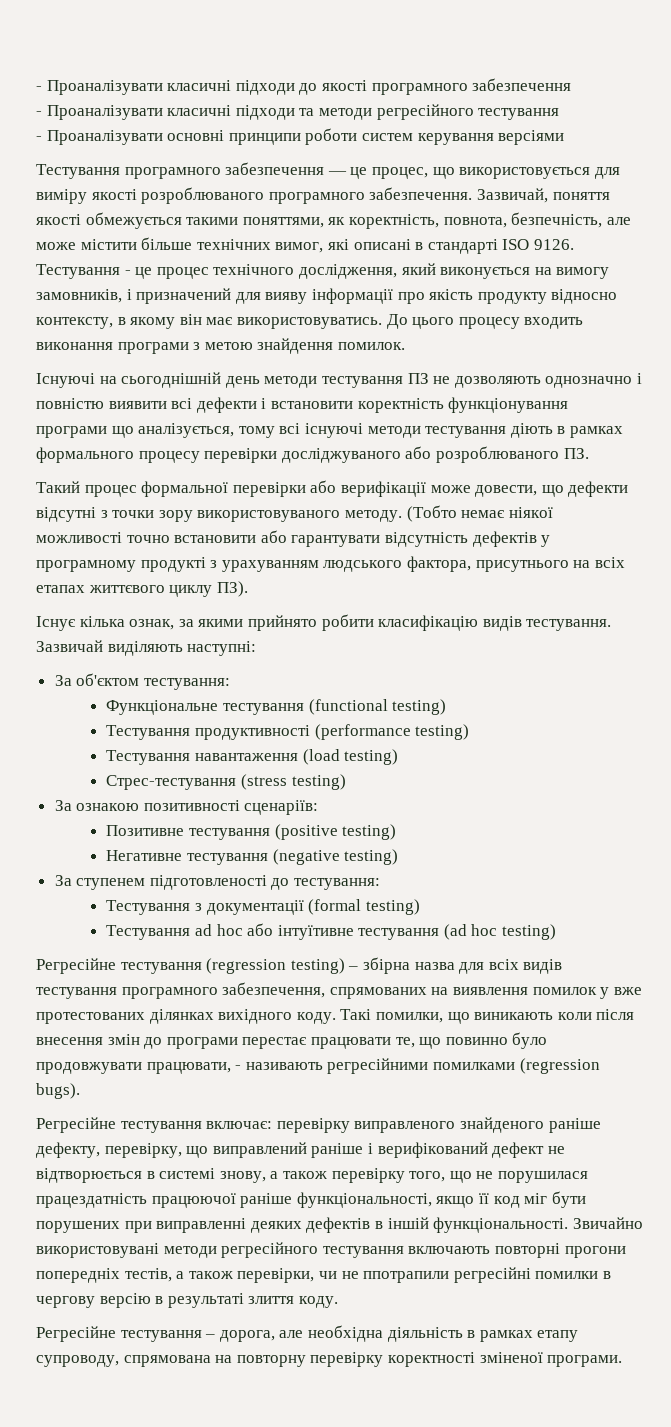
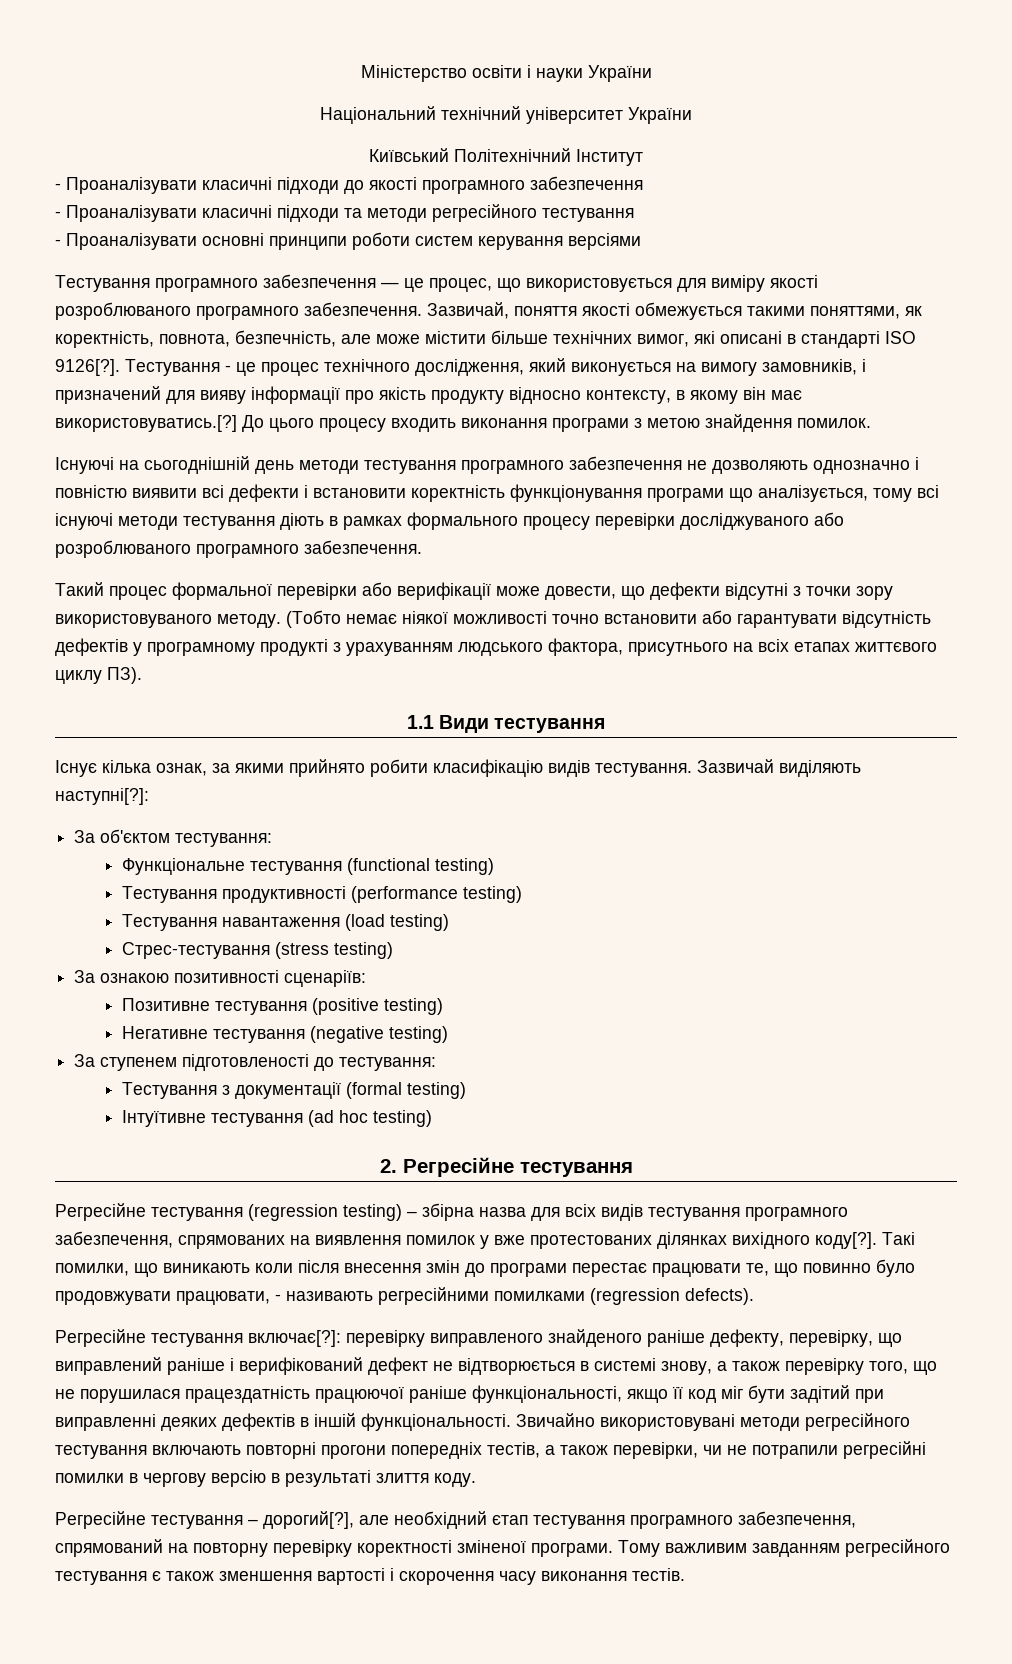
+ Міністерство освіти і науки України
+ Національний технічний університет України
+ Київський Політехнічний Інститут
- Зазвичай, поняття якості обмежується такими поняттями, як коректність, повнота, безпечність, але може містити більше технічних вимог, які описані в стандарті ISO 9126.
+ Зазвичай, поняття якості обмежується такими поняттями, як коректність, повнота, безпечність, але може містити більше технічних вимог, які описані в стандарті ISO 9126[?].
- Тестування - це процес технічного дослідження, який виконується на вимогу замовників, і призначений для вияву інформації про якість продукту відносно контексту, в якому він має використовуватись.
+ Тестування - це процес технічного дослідження, який виконується на вимогу замовників, і призначений для вияву інформації про якість продукту відносно контексту, в якому він має використовуватись.[?]
- Існуючі на сьогоднішній день методи тестування ПЗ не дозволяють однозначно і повністю виявити всі дефекти і встановити коректність функціонування програми що аналізується, тому всі існуючі методи тестування діють в рамках формального процесу перевірки досліджуваного або розроблюваного ПЗ.
+ Існуючі на сьогоднішній день методи тестування програмного забезпечення не дозволяють однозначно і повністю виявити всі дефекти і встановити коректність функціонування програми що аналізується, тому всі існуючі методи тестування діють в рамках формального процесу перевірки досліджуваного або розроблюваного програмного забезпечення.
+ 1.1 Види тестування
- Зазвичай виділяють наступні:
+ Зазвичай виділяють наступні[?]:
- Тестування ad hoc або інтуїтивне тестування (ad hoc testing)
+ Інтуїтивне тестування (ad hoc testing)
+ 2. Регресійне тестування
- Регресійне тестування (regression testing) – збірна назва для всіх видів тестування програмного забезпечення, спрямованих на виявлення помилок у вже протестованих ділянках вихідного коду.
+ Регресійне тестування (regression testing) – збірна назва для всіх видів тестування програмного забезпечення, спрямованих на виявлення помилок у вже протестованих ділянках вихідного коду[?].
- Такі помилки, що виникають коли після внесення змін до програми перестає працювати те, що повинно було продовжувати працювати, - називають регресійними помилками (regression bugs).
- Регресійне тестування включає:
+ Такі помилки, що виникають коли після внесення змін до програми перестає працювати те, що повинно було продовжувати працювати, - називають регресійними помилками (regression defects).
+ Регресійне тестування включає[?]:
- перевірку виправленого знайденого раніше дефекту, перевірку, що виправлений раніше і верифікований дефект не відтворюється в системі знову, а також перевірку того, що не порушилася працездатність працюючої раніше функціональності, якщо її код міг бути порушених при виправленні деяких дефектів в іншій функціональності.
+ перевірку виправленого знайденого раніше дефекту, перевірку, що виправлений раніше і верифікований дефект не відтворюється в системі знову, а також перевірку того, що не порушилася працездатність працюючої раніше функціональності, якщо її код міг бути задітий при виправленні деяких дефектів в іншій функціональності.
- Звичайно використовувані методи регресійного тестування включають повторні прогони попередніх тестів, а також перевірки, чи не ппотрапили регресійні помилки в чергову версію в результаті злиття коду.
+ Звичайно використовувані методи регресійного тестування включають повторні прогони попередніх тестів, а також перевірки, чи не потрапили регресійні помилки в чергову версію в результаті злиття коду.
- Регресійне тестування – дорога, але необхідна діяльність в рамках етапу супроводу, спрямована на повторну перевірку коректності зміненої програми.
+ Регресійне тестування – дорогий[?], але необхідний єтап тестування програмного забезпечення, спрямований на повторну перевірку коректності зміненої програми.
+ Тому важливим завданням регресійного тестування є також зменшення вартості і скорочення часу виконання тестів.

